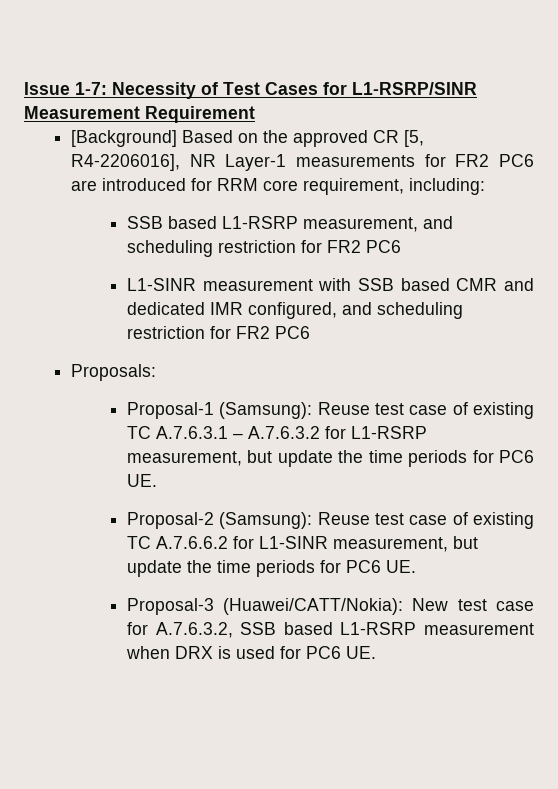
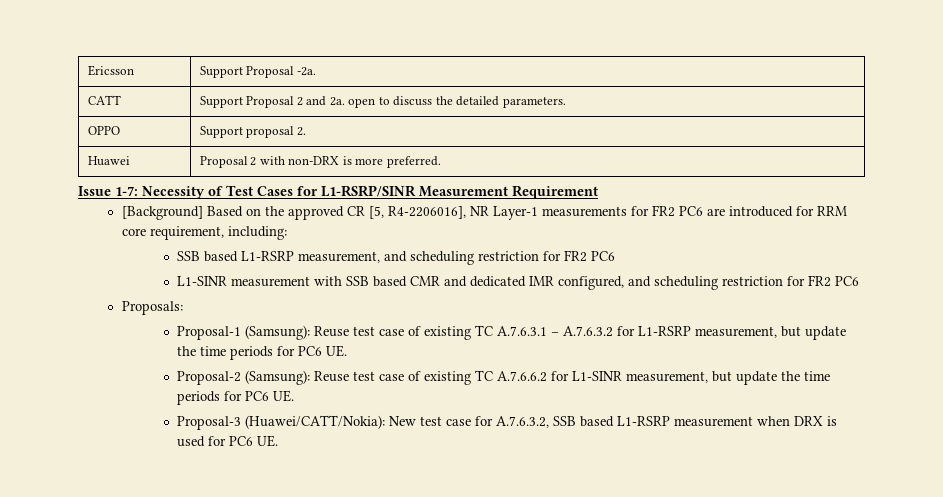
+ Ericsson | Support Proposal -2a.
+ CATT | Support Proposal 2 and 2a. open to discuss the detailed parameters.
+ OPPO | Support proposal 2.
+ Huawei | Proposal 2 with non-DRX is more preferred.

